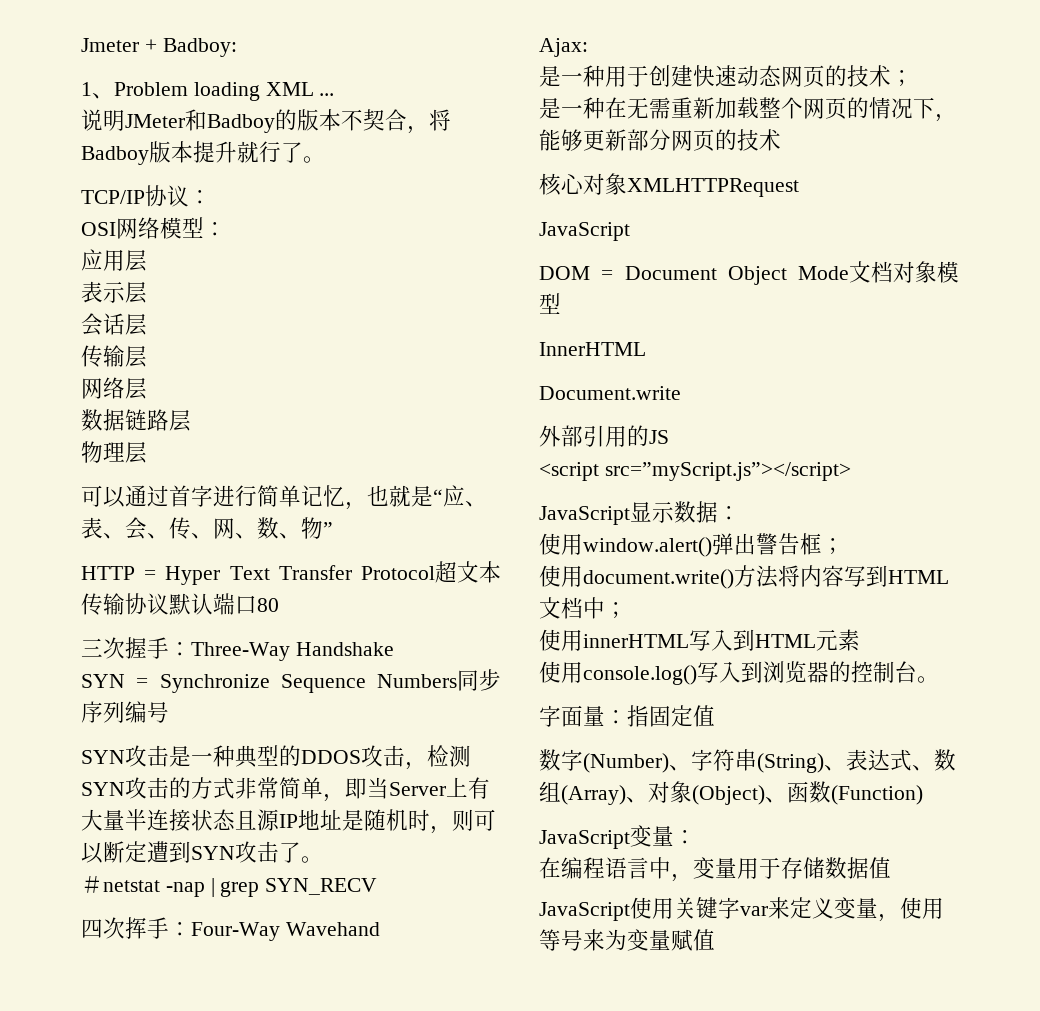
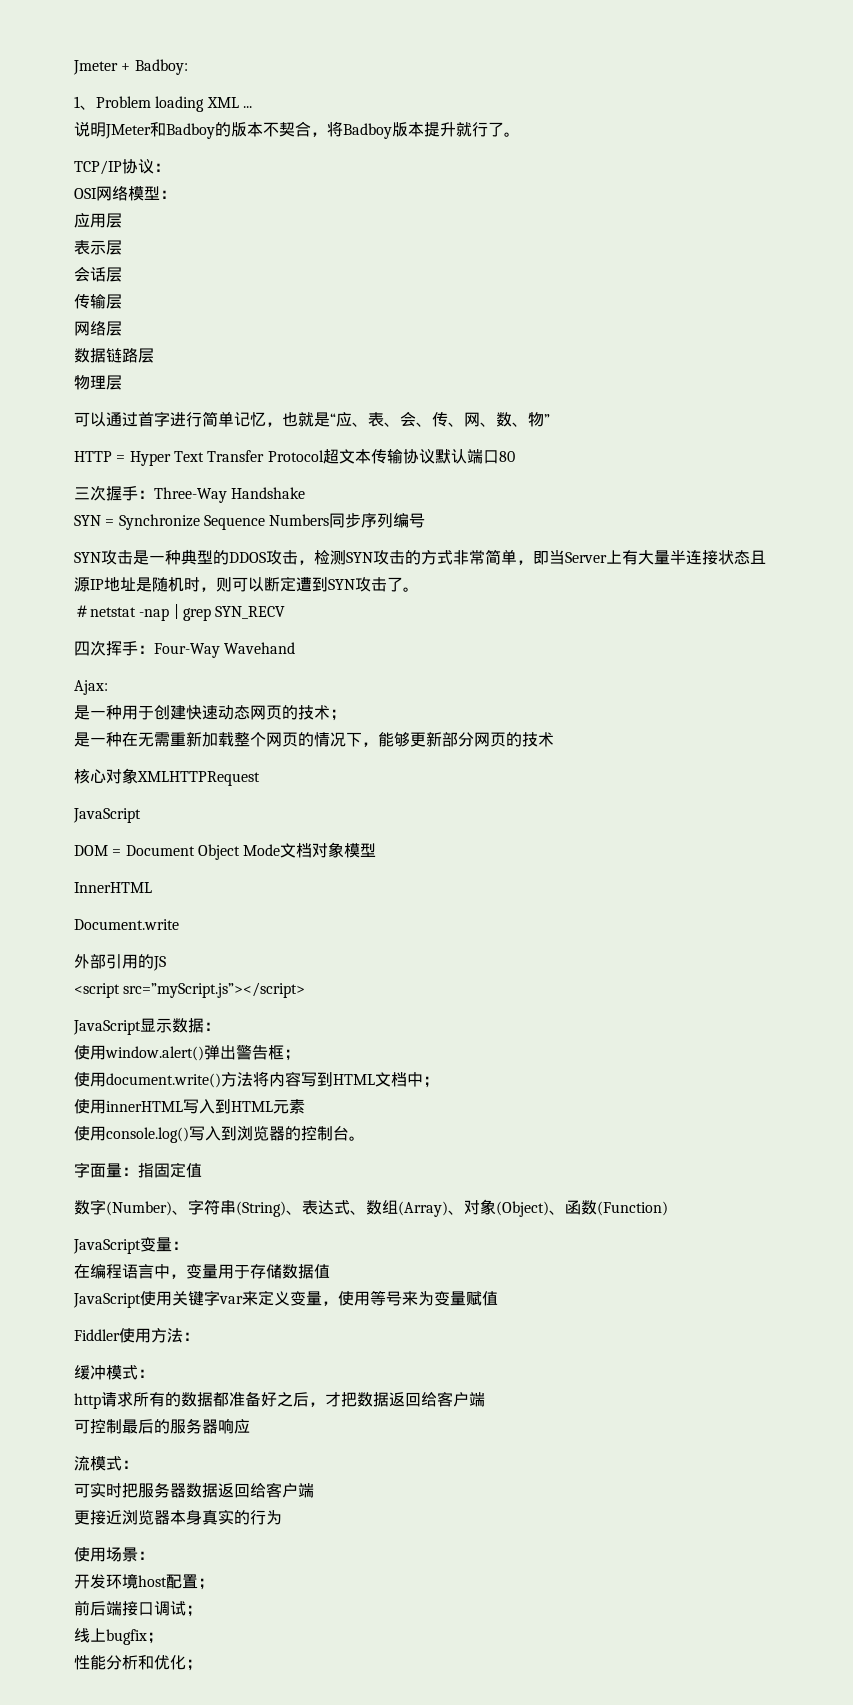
+ Fiddler使用方法：
+ 缓冲模式：
+ http请求所有的数据都准备好之后，才把数据返回给客户端
+ 可控制最后的服务器响应
+ 流模式：
+ 可实时把服务器数据返回给客户端
+ 更接近浏览器本身真实的行为
+ 使用场景：
+ 开发环境host配置；
+ 前后端接口调试；
+ 线上bugfix；
+ 性能分析和优化；

